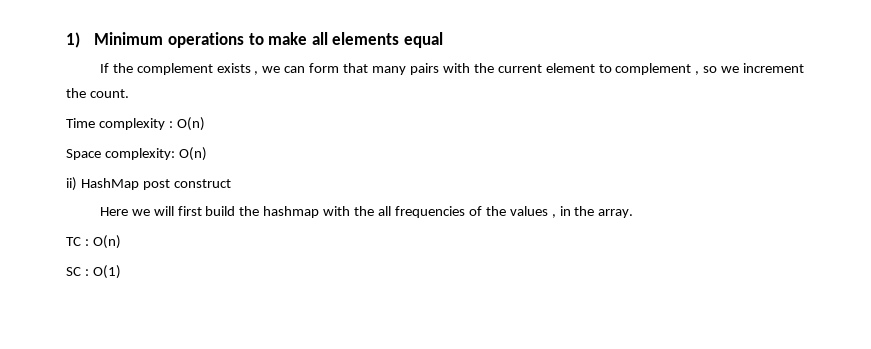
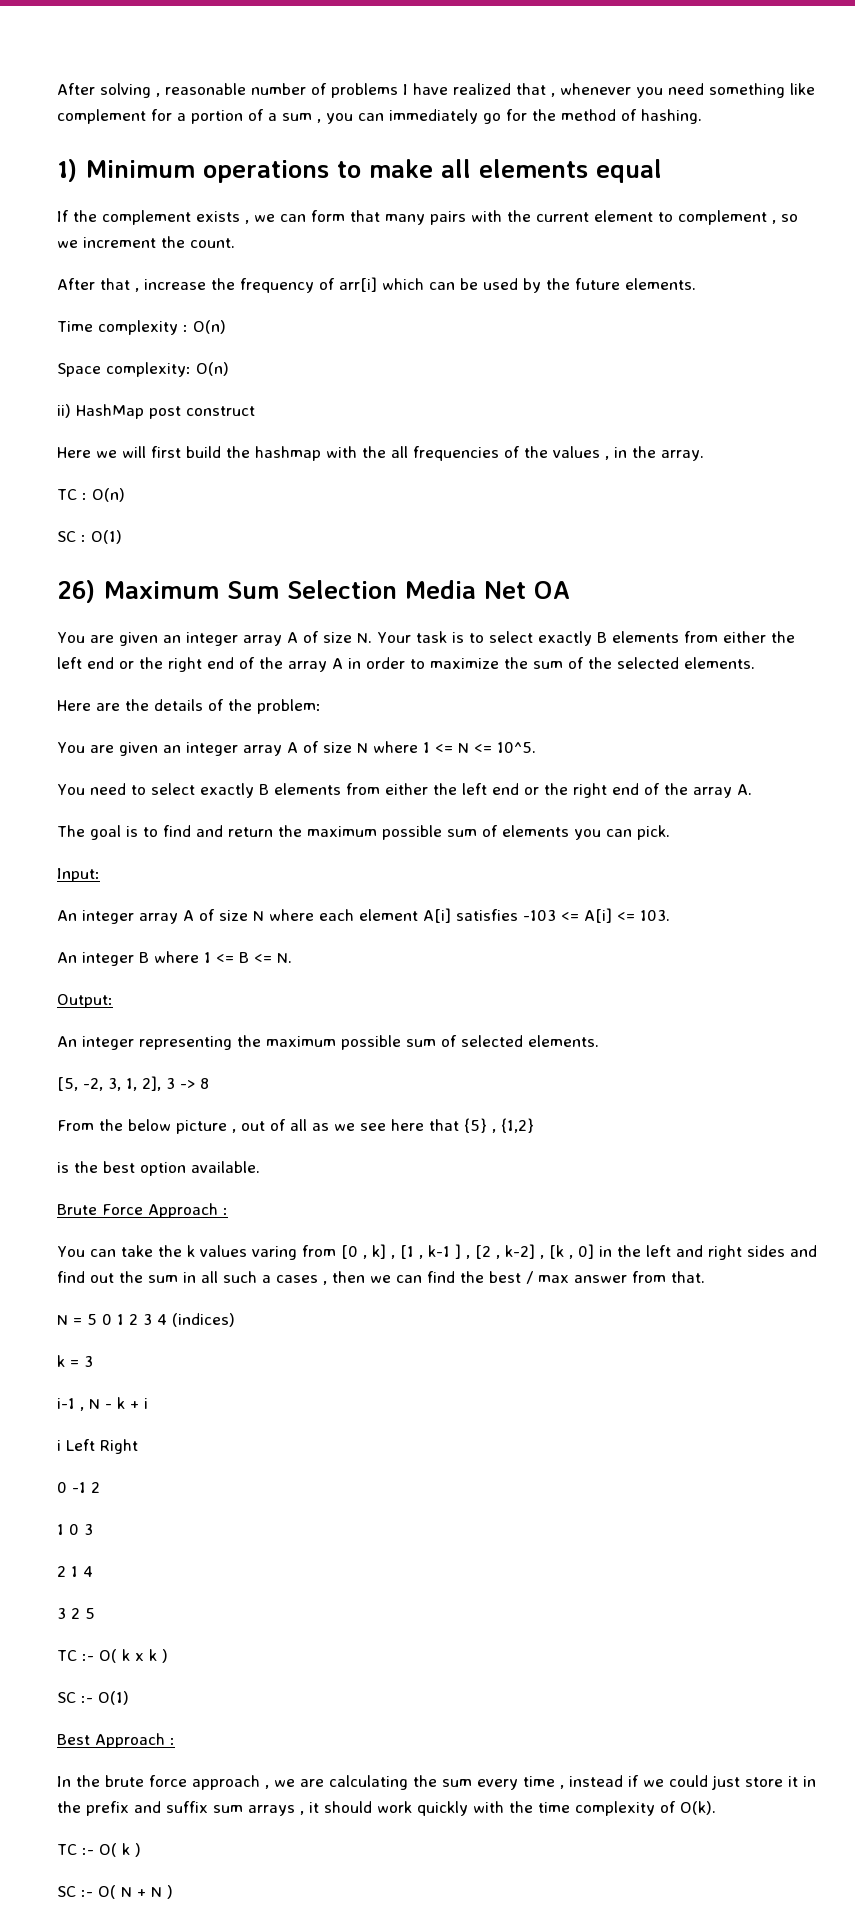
+ After solving , reasonable number of problems I have realized that , whenever you need something like complement for a portion of a sum , you can immediately go for the method of hashing.
+ After that , increase the frequency of arr[i] which can be used by the future elements.
+ 26) Maximum Sum Selection Media Net OA
+ You are given an integer array A of size N. Your task is to select exactly B elements from either the left end or the right end of the array A in order to maximize the sum of the selected elements.
+ Here are the details of the problem:
+ You are given an integer array A of size N where 1 <= N <= 10^5.
+ You need to select exactly B elements from either the left end or the right end of the array A.
+ The goal is to find and return the maximum possible sum of elements you can pick.
+ Input:
+ An integer array A of size N where each element A[i] satisfies -103 <= A[i] <= 103.
+ An integer B where 1 <= B <= N.
+ Output:
+ An integer representing the maximum possible sum of selected elements.
+ [5, -2, 3, 1, 2], 3 -> 8
+ From the below picture , out of all as we see here that {5} , {1,2}
+ is the best option available.
+ Brute Force Approach :
+ You can take the k values varing from [0 , k] , [1 , k-1 ] , [2 , k-2] , [k , 0] in the left and right sides and find out the sum in all such a cases , then we can find the best / max answer from that.
+ N = 5 0 1 2 3 4 (indices)
+ k = 3
+ i-1 , N - k + i
+ i Left Right
+ 0 -1 2
+ 1 0 3
+ 2 1 4
+ 3 2 5
+ TC :- O( k x k )
+ SC :- O(1)
+ Best Approach :
+ In the brute force approach , we are calculating the sum every time , instead if we could just store it in the prefix and suffix sum arrays , it should work quickly with the time complexity of O(k).
+ TC :- O( k )
+ SC :- O( N + N )

